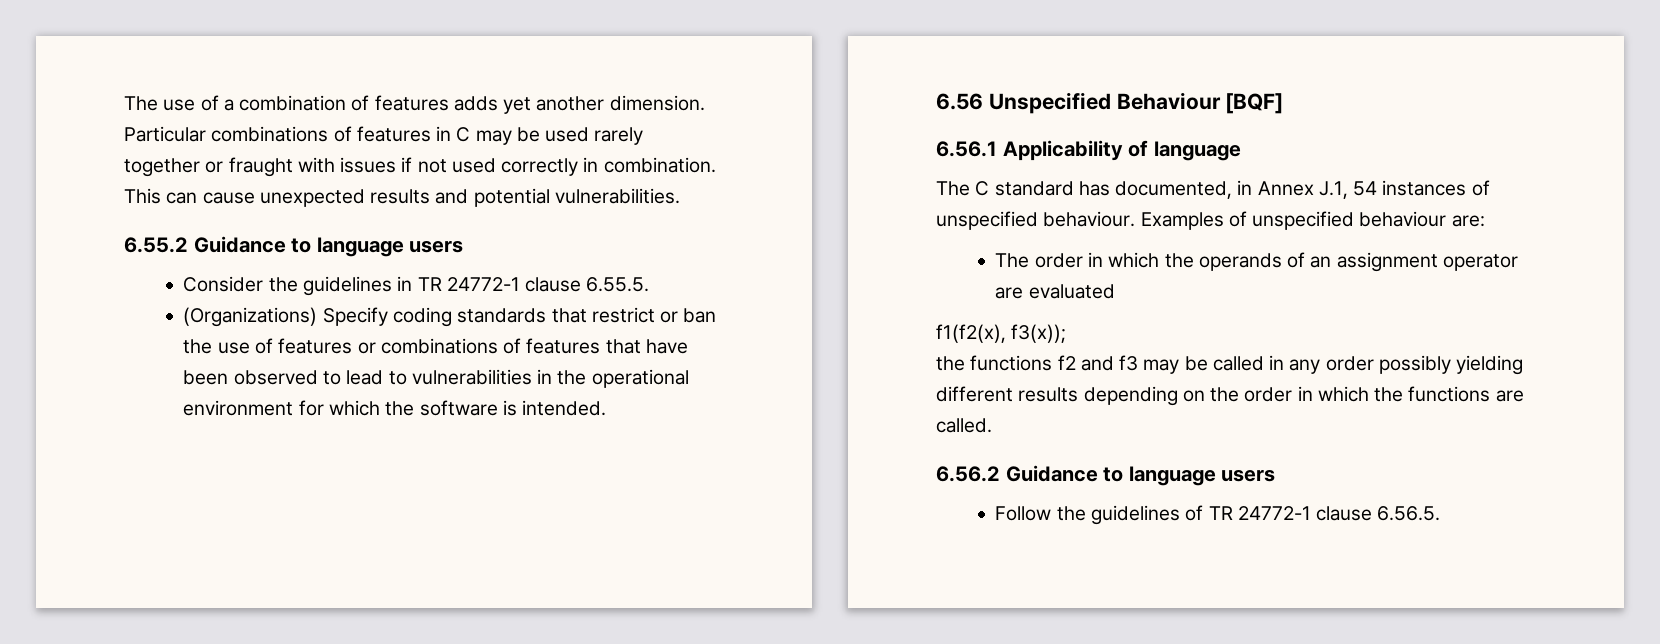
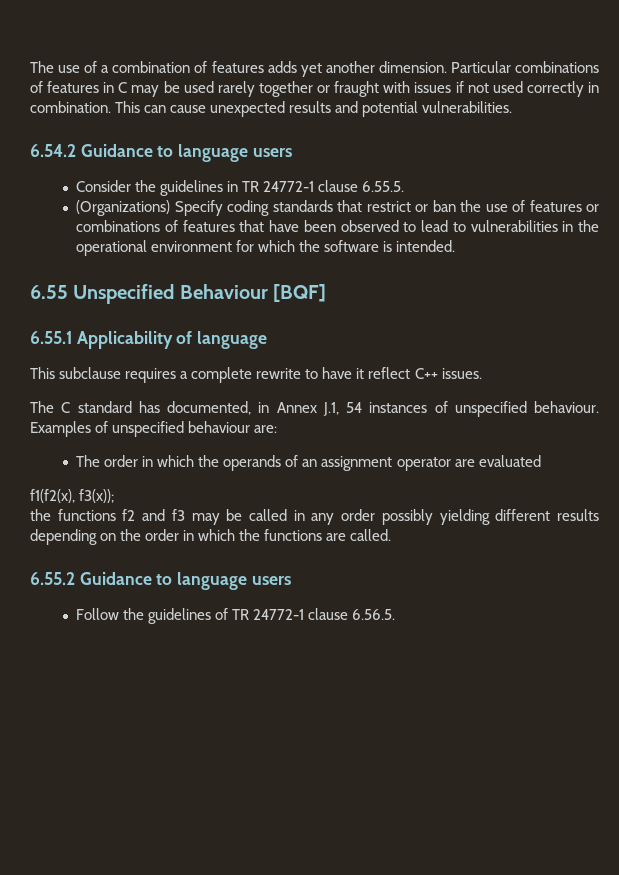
- 6.55.2 Guidance to language users
+ 6.54.2 Guidance to language users
- 6.56 Unspecified Behaviour [BQF]
+ 6.55 Unspecified Behaviour [BQF]
- 6.56.1 Applicability of language
+ 6.55.1 Applicability of language
+ This subclause requires a complete rewrite to have it reflect C++ issues.
- 6.56.2 Guidance to language users
+ 6.55.2 Guidance to language users

